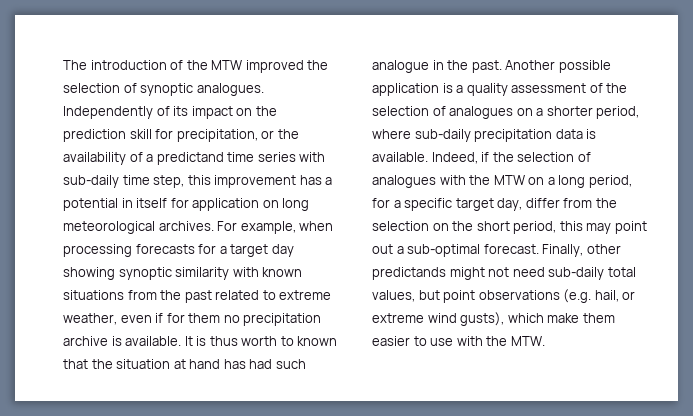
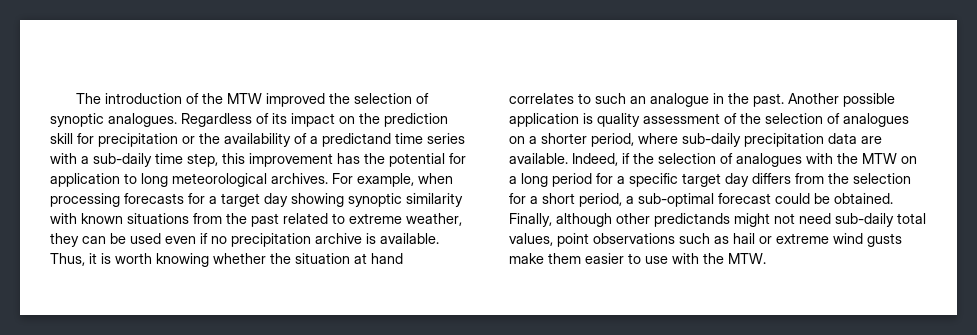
- Independently of its impact on the prediction skill for precipitation, or the availability of a predictand time series with sub-daily time step, this improvement has a potential in itself for application on long meteorological archives.
+ Regardless of its impact on the prediction skill for precipitation or the availability of a predictand time series with a sub-daily time step, this improvement has the potential for application to long meteorological archives.
- For example, when processing forecasts for a target day showing synoptic similarity with known situations from the past related to extreme weather, even if for them no precipitation archive is available.
+ For example, when processing forecasts for a target day showing synoptic similarity with known situations from the past related to extreme weather, they can be used even if no precipitation archive is available.
- It is thus worth to known that the situation at hand has had such analogue in the past.
+ Thus, it is worth knowing whether the situation at hand correlates to such an analogue in the past.
- Another possible application is a quality assessment of the selection of analogues on a shorter period, where sub-daily precipitation data is available.
+ Another possible application is quality assessment of the selection of analogues on a shorter period, where sub-daily precipitation data are available.
- Indeed, if the selection of analogues with the MTW on a long period, for a specific target day, differ from the selection on the short period, this may point out a sub-optimal forecast. Finally, other predictands might not need sub-daily total values, but point observations (e.g. hail, or extreme wind gusts), which make them easier to use with the MTW.
+ Indeed, if the selection of analogues with the MTW on a long period for a specific target day differs from the selection for a short period, a sub-optimal forecast could be obtained. Finally, although other predictands might not need sub-daily total values, point observations such as hail or extreme wind gusts make them easier to use with the MTW.

